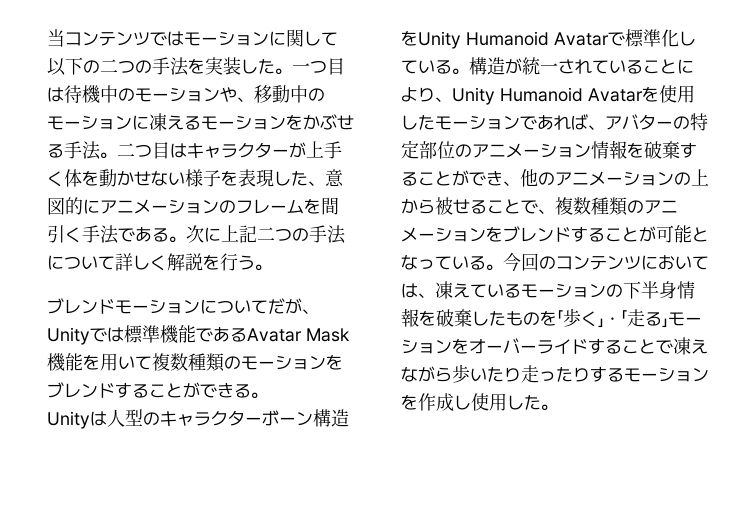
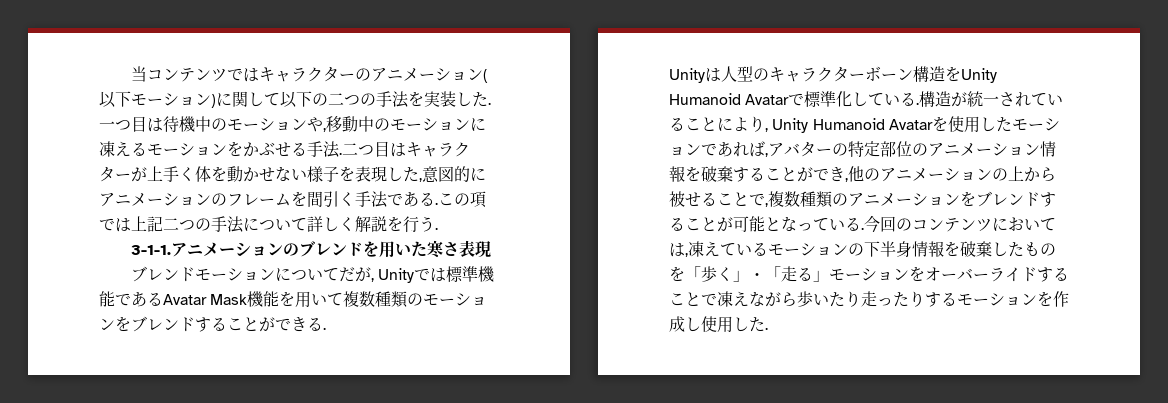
- 当コンテンツではモーションに関して以下の二つの手法を実装した。
+ 当コンテンツではキャラクターのアニメーション(以下モーション)に関して以下の二つの手法を実装した.
- 一つ目は待機中のモーションや、移動中のモーションに凍えるモーションをかぶせる手法。
+ 一つ目は待機中のモーションや,移動中のモーションに凍えるモーションをかぶせる手法.
- 二つ目はキャラクターが上手く体を動かせない様子を表現した、意図的にアニメーションのフレームを間引く手法である。次に上記二つの手法について詳しく解説を行う。
+ 二つ目はキャラクターが上手く体を動かせない様子を表現した,意図的にアニメーションのフレームを間引く手法である.この項では上記二つの手法について詳しく解説を行う.
+ 3-1-1.アニメーションのブレンドを用いた寒さ表現
- ブレンドモーションについてだが、Unityでは標準機能であるAvatar Mask機能を用いて複数種類のモーションをブレンドすることができる。
+ ブレンドモーションについてだが, Unityでは標準機能であるAvatar Mask機能を用いて複数種類のモーションをブレンドすることができる.
- Unityは人型のキャラクターボーン構造をUnity Humanoid Avatarで標準化している。
+ Unityは人型のキャラクターボーン構造をUnity Humanoid Avatarで標準化している.
- 構造が統一されていることにより、Unity Humanoid Avatarを使用したモーションであれば、アバターの特定部位のアニメーション情報を破棄することができ、他のアニメーションの上から被せることで、複数種類のアニメーションをブレンドすることが可能となっている。
+ 構造が統一されていることにより, Unity Humanoid Avatarを使用したモーションであれば,アバターの特定部位のアニメーション情報を破棄することができ,他のアニメーションの上から被せることで,複数種類のアニメーションをブレンドすることが可能となっている.
- 今回のコンテンツにおいては、凍えているモーションの下半身情報を破棄したものを「歩く」・「走る」モーションをオーバーライドすることで凍えながら歩いたり走ったりするモーションを作成し使用した。
+ 今回のコンテンツにおいては,凍えているモーションの下半身情報を破棄したものを「歩く」・「走る」モーションをオーバーライドすることで凍えながら歩いたり走ったりするモーションを作成し使用した.

